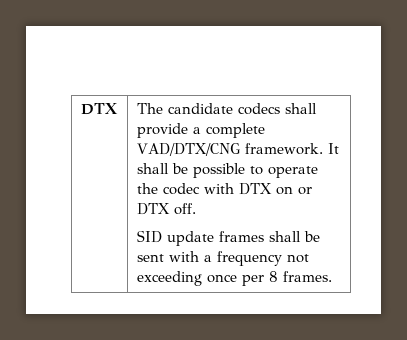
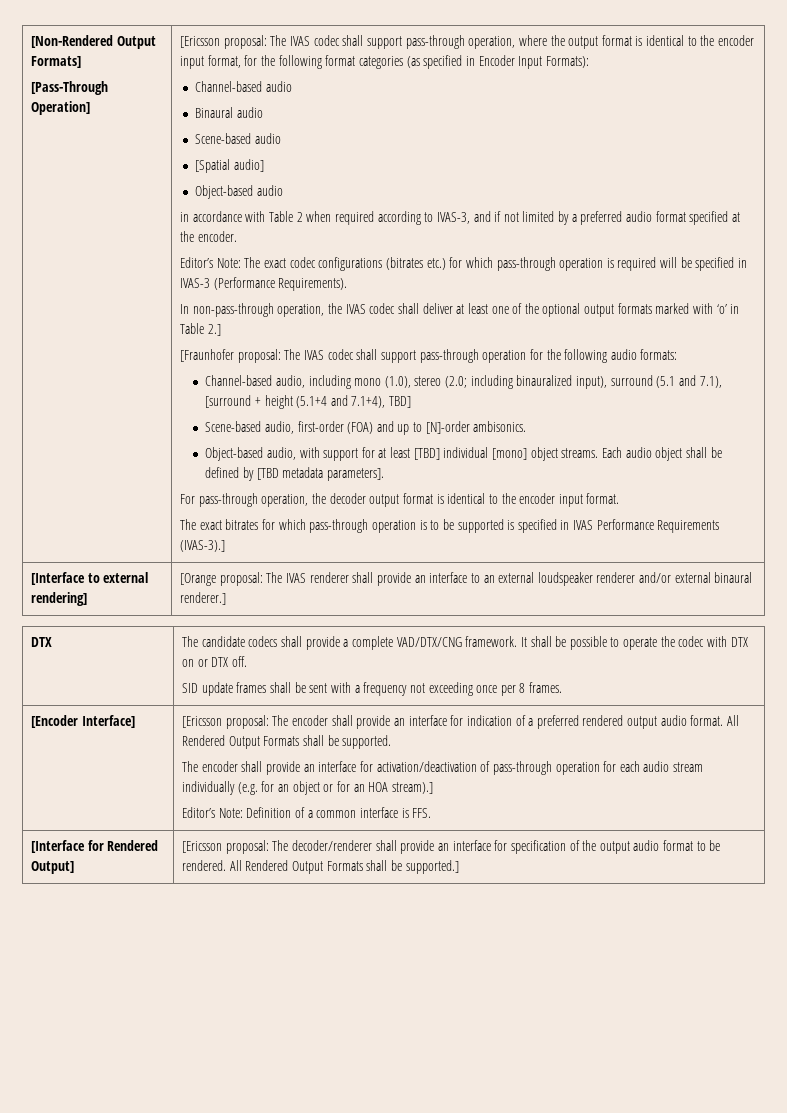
+ [Non-Rendered Output Formats]
+ [Pass-Through Operation] | [Ericsson proposal: The IVAS codec shall support pass-through operation, where the output format is identical to the encoder input format, for the following format categories (as specified in Encoder Input Formats):
+ Channel-based audio
+ Binaural audio
+ Scene-based audio
+ [Spatial audio]
+ Object-based audio
+ in accordance with Table 2 when required according to IVAS-3, and if not limited by a preferred audio format specified at the encoder.
+ Editor’s Note: The exact codec configurations (bitrates etc.) for which pass-through operation is required will be specified in IVAS-3 (Performance Requirements).
+ In non-pass-through operation, the IVAS codec shall deliver at least one of the optional output formats marked with ‘o’ in Table 2.]
+ [Fraunhofer proposal: The IVAS codec shall support pass-through operation for the following audio formats:
+ Channel-based audio, including mono (1.0), stereo (2.0; including binauralized input), surround (5.1 and 7.1), [surround + height (5.1+4 and 7.1+4), TBD]
+ Scene-based audio, first-order (FOA) and up to [N]-order ambisonics.
+ Object-based audio, with support for at least [TBD] individual [mono] object streams. Each audio object shall be defined by [TBD metadata parameters].
+ For pass-through operation, the decoder output format is identical to the encoder input format.
+ The exact bitrates for which pass-through operation is to be supported is specified in IVAS Performance Requirements (IVAS-3).]
+ [Interface to external rendering] | [Orange proposal: The IVAS renderer shall provide an interface to an external loudspeaker renderer and/or external binaural renderer.]
+ [Encoder Interface] | [Ericsson proposal: The encoder shall provide an interface for indication of a preferred rendered output audio format. All Rendered Output Formats shall be supported.
+ The encoder shall provide an interface for activation/deactivation of pass-through operation for each audio stream individually (e.g. for an object or for an HOA stream).]
+ Editor’s Note: Definition of a common interface is FFS.
+ [Interface for Rendered Output] | [Ericsson proposal: The decoder/renderer shall provide an interface for specification of the output audio format to be rendered. All Rendered Output Formats shall be supported.]

